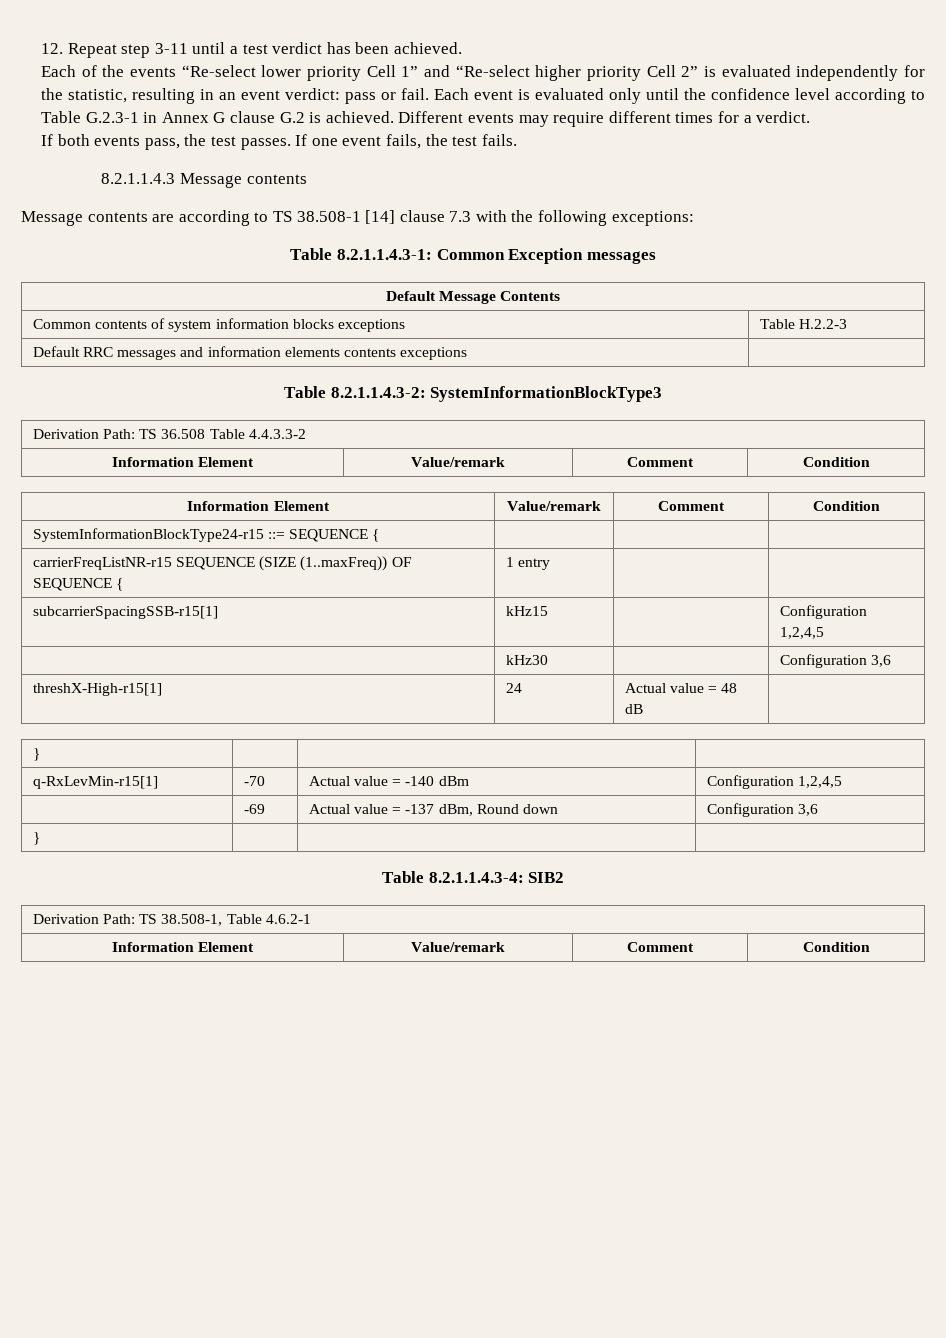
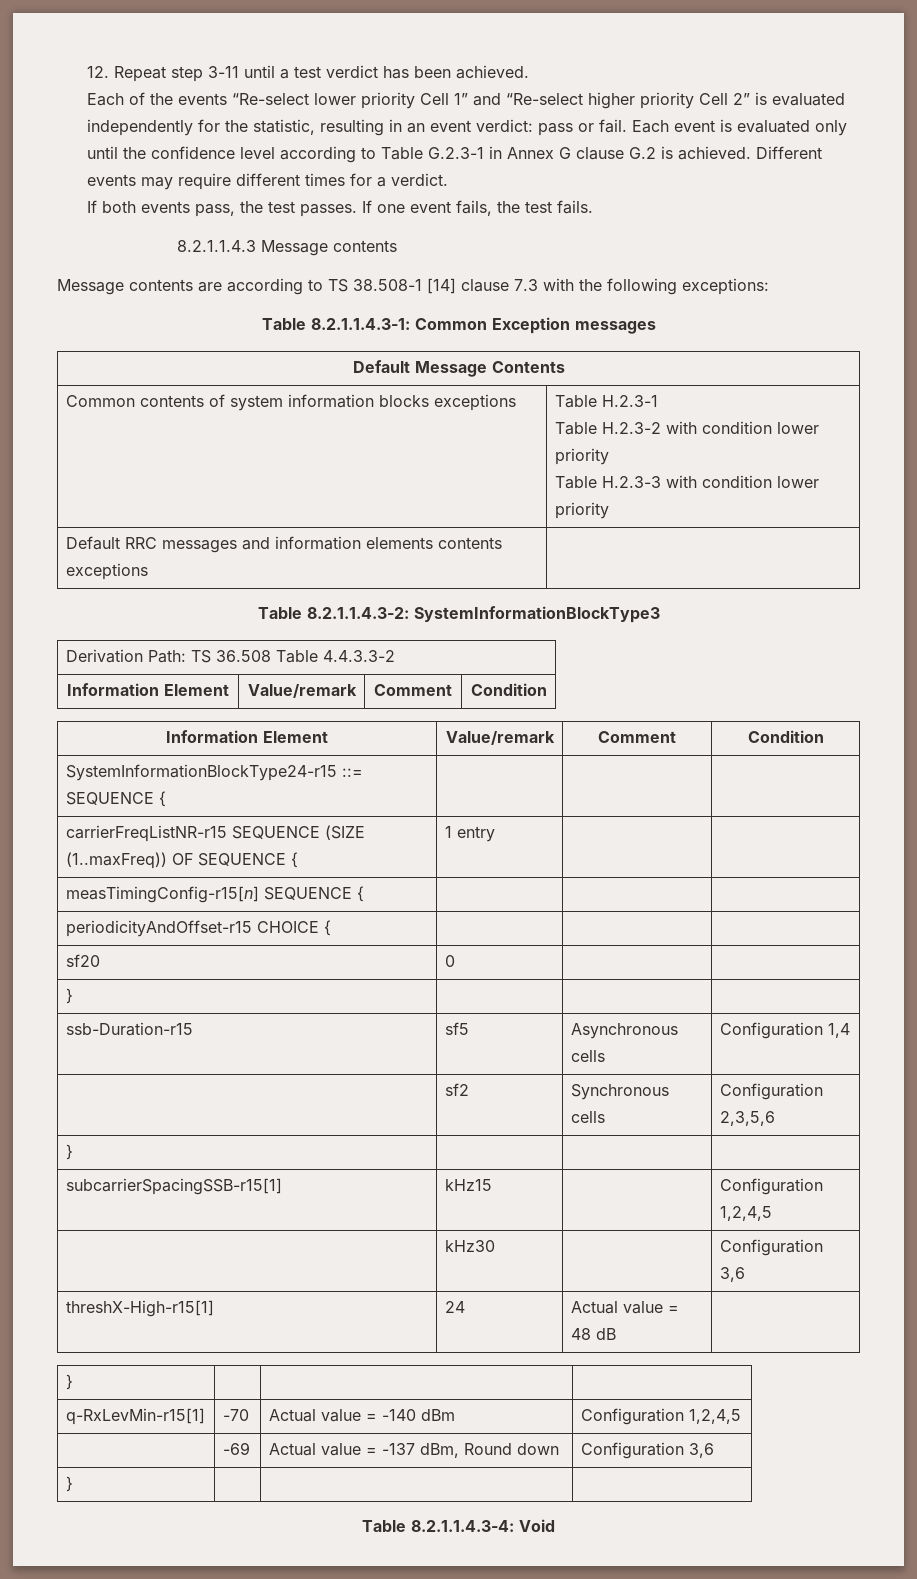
- Common contents of system information blocks exceptions | Table H.2.2-3
+ Common contents of system information blocks exceptions | Table H.2.3-1
+ Table H.2.3-2 with condition lower priority
+ Table H.2.3-3 with condition lower priority
+ measTimingConfig-r15[n] SEQUENCE { | | |
+ periodicityAndOffset-r15 CHOICE { | | |
+ sf20 | 0 | |
+ } | | |
+ ssb-Duration-r15 | sf5 | Asynchronous cells | Configuration 1,4
+ | sf2 | Synchronous cells | Configuration 2,3,5,6
+ } | | |
- Table 8.2.1.1.4.3-4: SIB2
- Derivation Path: TS 38.508-1, Table 4.6.2-1
- Information Element | Value/remark | Comment | Condition
+ Table 8.2.1.1.4.3-4: Void

